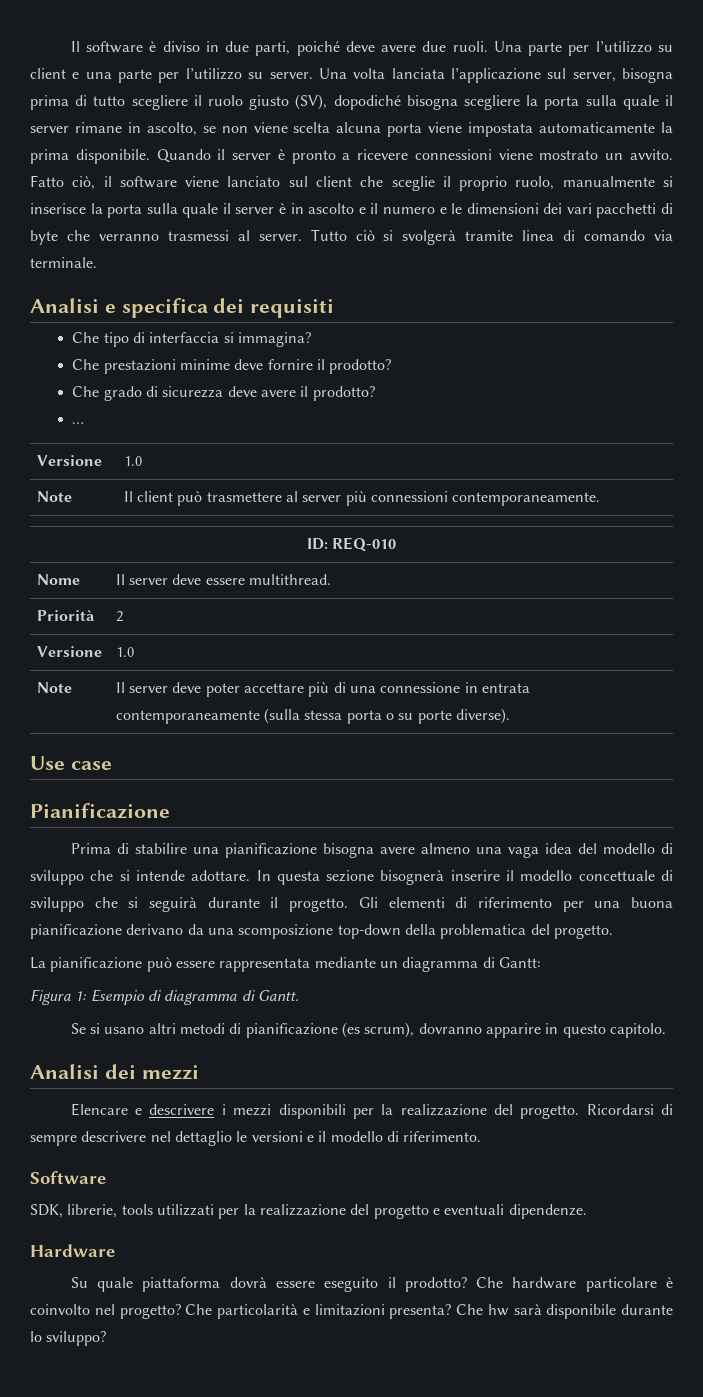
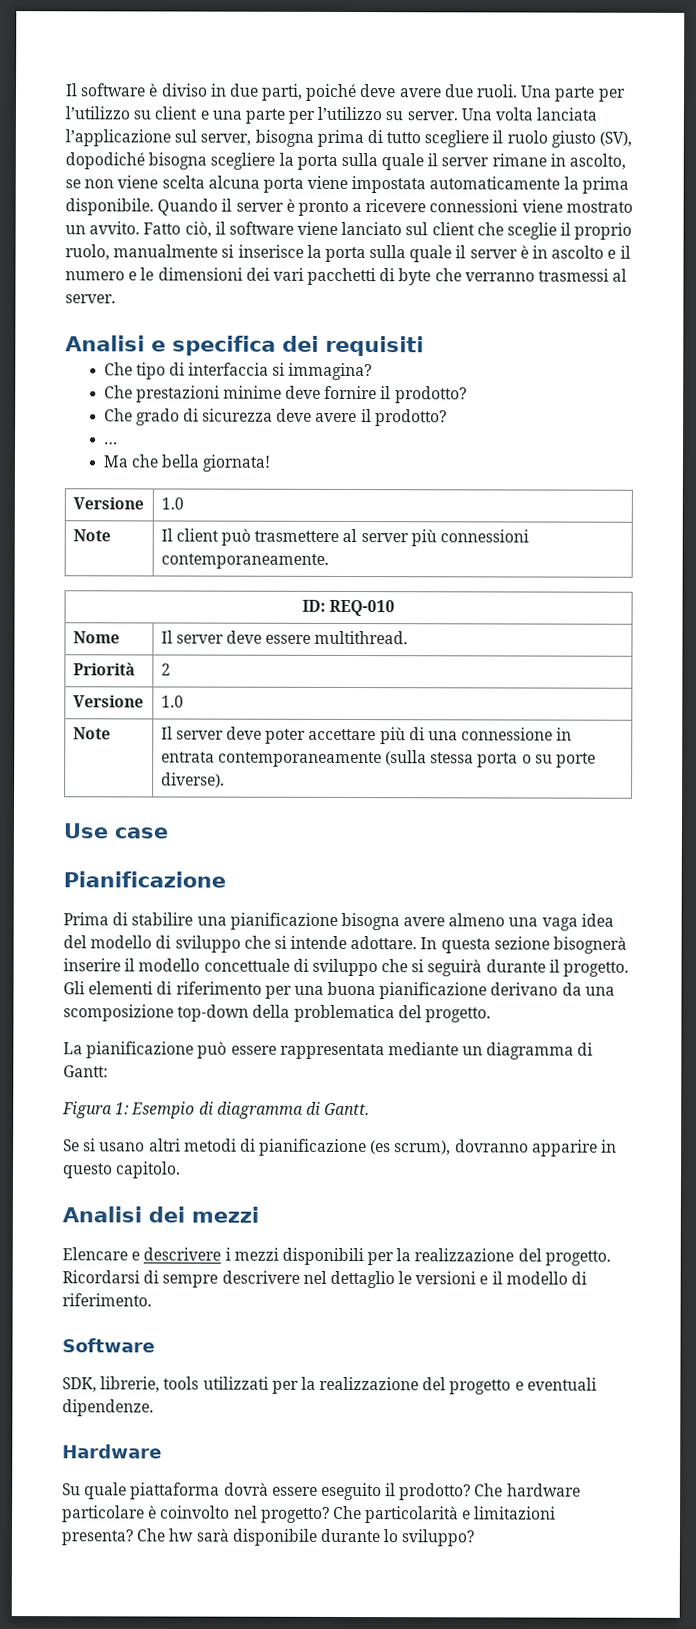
- Tutto ciò si svolgerà tramite linea di comando via terminale.
+ Ma che bella giornata!

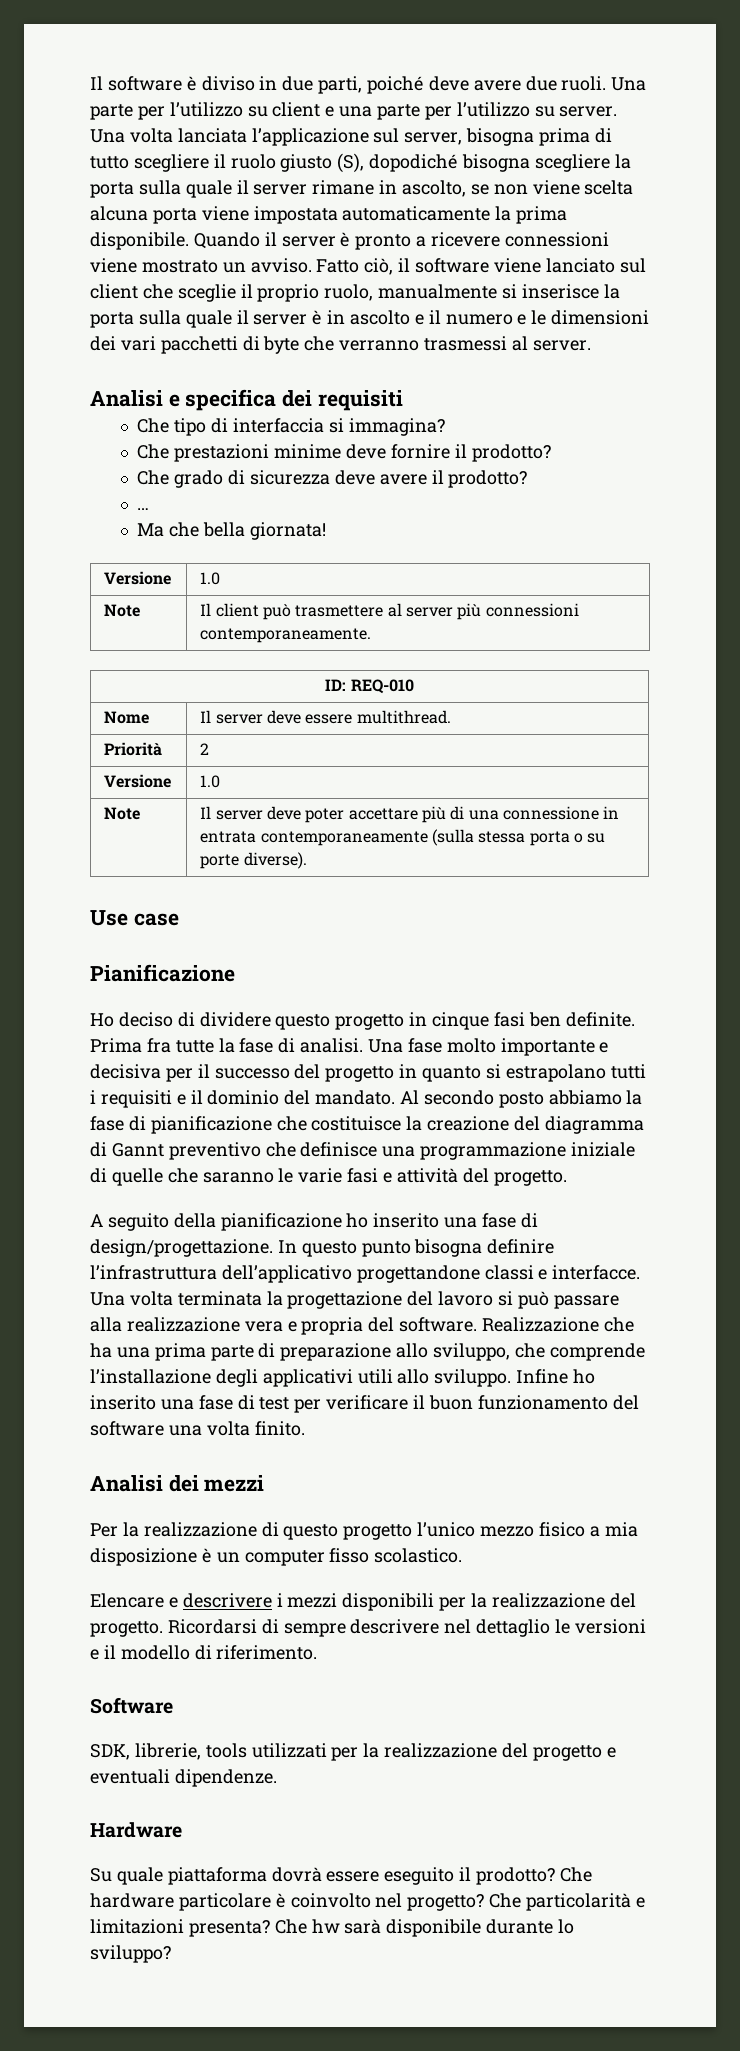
- Una volta lanciata l’applicazione sul server, bisogna prima di tutto scegliere il ruolo giusto (SV), dopodiché bisogna scegliere la porta sulla quale il server rimane in ascolto, se non viene scelta alcuna porta viene impostata automaticamente la prima disponibile.
+ Una volta lanciata l’applicazione sul server, bisogna prima di tutto scegliere il ruolo giusto (S), dopodiché bisogna scegliere la porta sulla quale il server rimane in ascolto, se non viene scelta alcuna porta viene impostata automaticamente la prima disponibile.
- Quando il server è pronto a ricevere connessioni viene mostrato un avvito.
+ Quando il server è pronto a ricevere connessioni viene mostrato un avviso.
- Prima di stabilire una pianificazione bisogna avere almeno una vaga idea del modello di sviluppo che si intende adottare. In questa sezione bisognerà inserire il modello concettuale di sviluppo che si seguirà durante il progetto. Gli elementi di riferimento per una buona pianificazione derivano da una scomposizione top-down della problematica del progetto.
- La pianificazione può essere rappresentata mediante un diagramma di Gantt:
- Figura 1: Esempio di diagramma di Gantt.
- Se si usano altri metodi di pianificazione (es scrum), dovranno apparire in questo capitolo.
+ Ho deciso di dividere questo progetto in cinque fasi ben definite. Prima fra tutte la fase di analisi. Una fase molto importante e decisiva per il successo del progetto in quanto si estrapolano tutti i requisiti e il dominio del mandato. Al secondo posto abbiamo la fase di pianificazione che costituisce la creazione del diagramma di Gannt preventivo che definisce una programmazione iniziale di quelle che saranno le varie fasi e attività del progetto.
+ A seguito della pianificazione ho inserito una fase di design/progettazione. In questo punto bisogna definire l’infrastruttura dell’applicativo progettandone classi e interfacce. Una volta terminata la progettazione del lavoro si può passare alla realizzazione vera e propria del software. Realizzazione che ha una prima parte di preparazione allo sviluppo, che comprende l’installazione degli applicativi utili allo sviluppo. Infine ho inserito una fase di test per verificare il buon funzionamento del software una volta finito.
  Analisi dei mezzi
+ Per la realizzazione di questo progetto l’unico mezzo fisico a mia disposizione è un computer fisso scolastico.

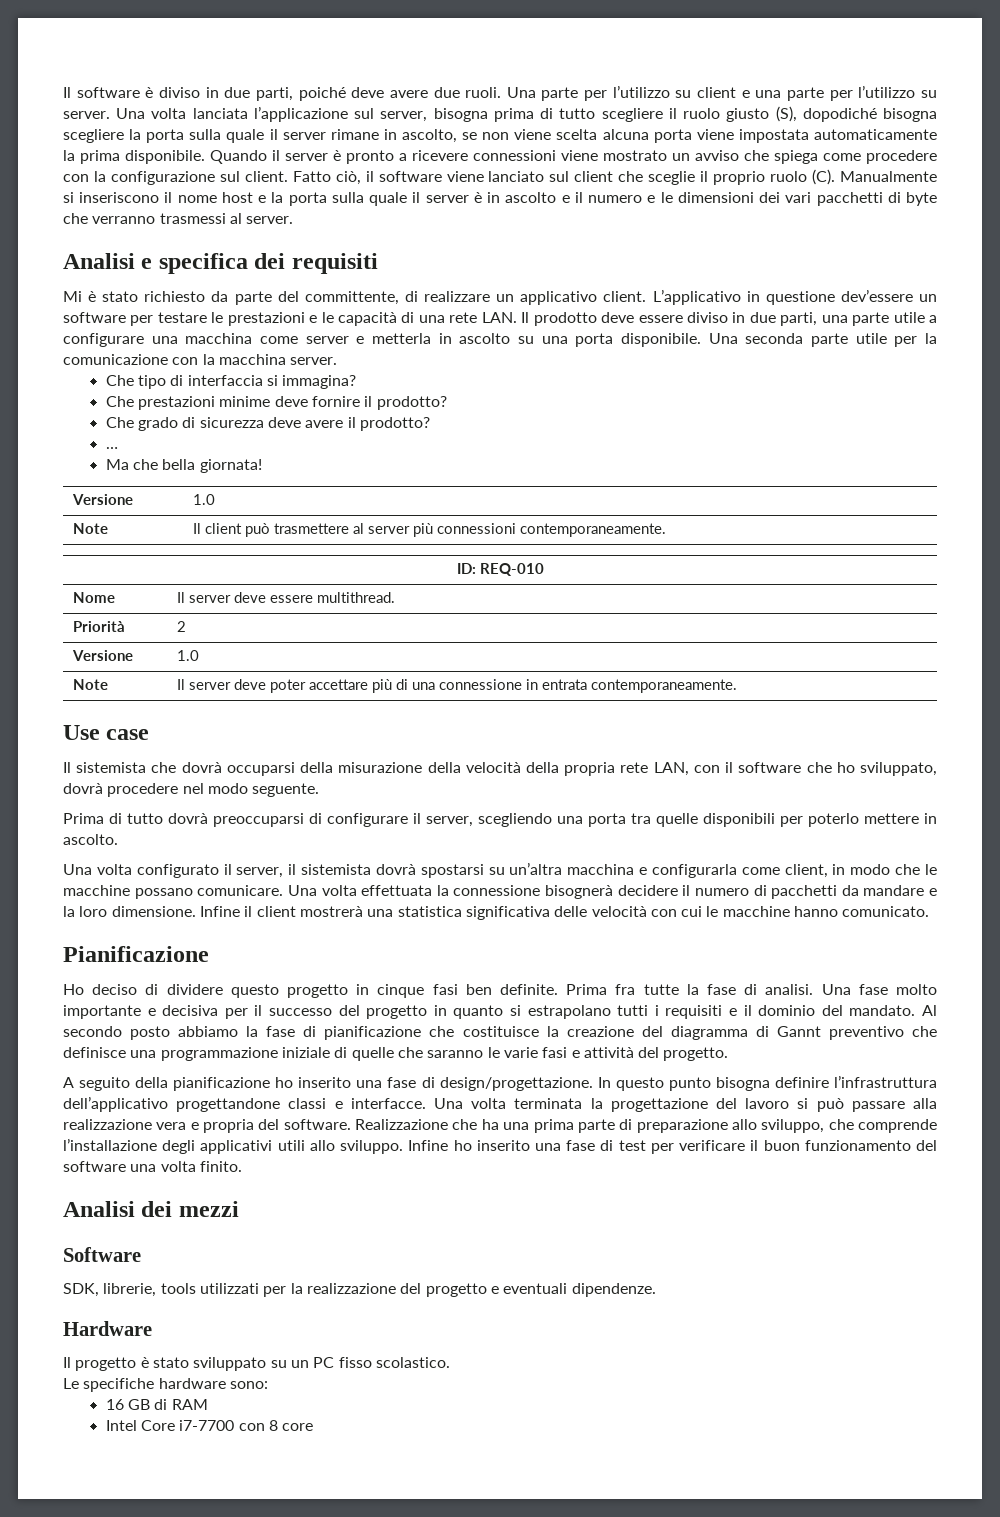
- Quando il server è pronto a ricevere connessioni viene mostrato un avviso.
+ Quando il server è pronto a ricevere connessioni viene mostrato un avviso che spiega come procedere con la configurazione sul client.
- Fatto ciò, il software viene lanciato sul client che sceglie il proprio ruolo, manualmente si inserisce la porta sulla quale il server è in ascolto e il numero e le dimensioni dei vari pacchetti di byte che verranno trasmessi al server.
+ Fatto ciò, il software viene lanciato sul client che sceglie il proprio ruolo (C). Manualmente si inseriscono il nome host e la porta sulla quale il server è in ascolto e il numero e le dimensioni dei vari pacchetti di byte che verranno trasmessi al server.
+ Mi è stato richiesto da parte del committente, di realizzare un applicativo client. L’applicativo in questione dev’essere un software per testare le prestazioni e le capacità di una rete LAN. Il prodotto deve essere diviso in due parti, una parte utile a configurare una macchina come server e metterla in ascolto su una porta disponibile. Una seconda parte utile per la comunicazione con la macchina server.
- Note | Il server deve poter accettare più di una connessione in entrata contemporaneamente (sulla stessa porta o su porte diverse).
+ Note | Il server deve poter accettare più di una connessione in entrata contemporaneamente.
  Use case
+ Il sistemista che dovrà occuparsi della misurazione della velocità della propria rete LAN, con il software che ho sviluppato, dovrà procedere nel modo seguente.
+ Prima di tutto dovrà preoccuparsi di configurare il server, scegliendo una porta tra quelle disponibili per poterlo mettere in ascolto.
+ Una volta configurato il server, il sistemista dovrà spostarsi su un’altra macchina e configurarla come client, in modo che le macchine possano comunicare. Una volta effettuata la connessione bisognerà decidere il numero di pacchetti da mandare e la loro dimensione. Infine il client mostrerà una statistica significativa delle velocità con cui le macchine hanno comunicato.
- Per la realizzazione di questo progetto l’unico mezzo fisico a mia disposizione è un computer fisso scolastico.
- Elencare e descrivere i mezzi disponibili per la realizzazione del progetto. Ricordarsi di sempre descrivere nel dettaglio le versioni e il modello di riferimento.
- Su quale piattaforma dovrà essere eseguito il prodotto? Che hardware particolare è coinvolto nel progetto? Che particolarità e limitazioni presenta? Che hw sarà disponibile durante lo sviluppo?
+ Il progetto è stato sviluppato su un PC fisso scolastico.
+ Le specifiche hardware sono:
+ 16 GB di RAM
+ Intel Core i7-7700 con 8 core

